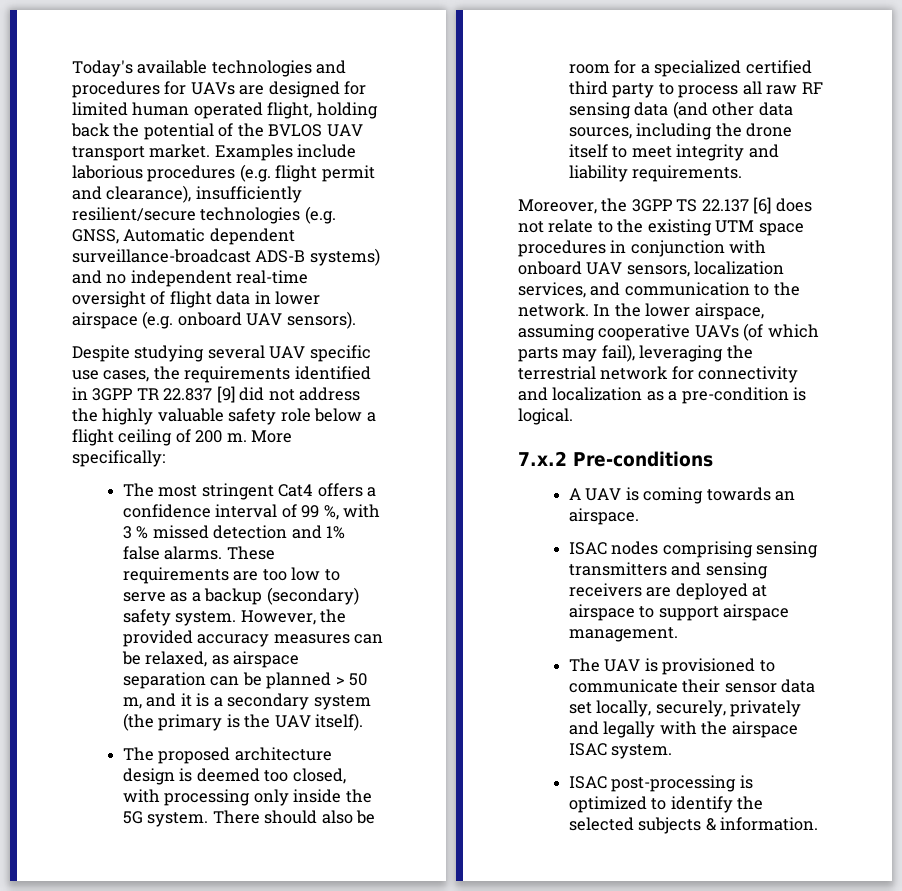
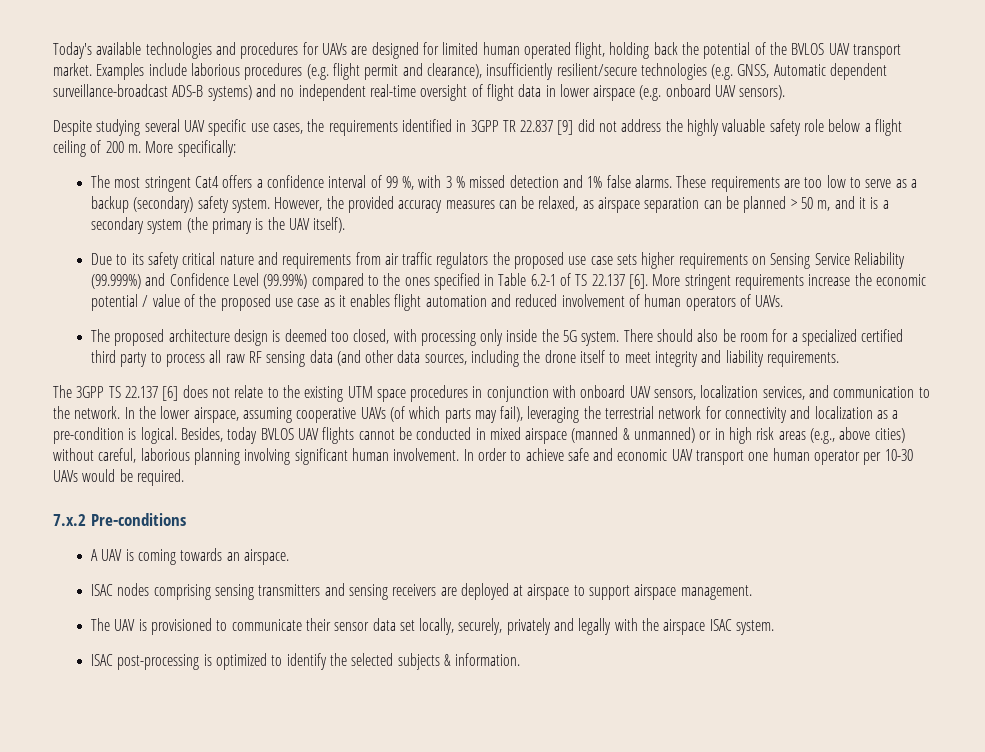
+ Due to its safety critical nature and requirements from air traffic regulators the proposed use case sets higher requirements on Sensing Service Reliability (99.999%) and Confidence Level (99.99%) compared to the ones specified in Table 6.2-1 of TS 22.137 [6]. More stringent requirements increase the economic potential / value of the proposed use case as it enables flight automation and reduced involvement of human operators of UAVs.
- Moreover, the 3GPP TS 22.137 [6] does not relate to the existing UTM space procedures in conjunction with onboard UAV sensors, localization services, and communication to the network.
+ The 3GPP TS 22.137 [6] does not relate to the existing UTM space procedures in conjunction with onboard UAV sensors, localization services, and communication to the network.
+ Besides, today BVLOS UAV flights cannot be conducted in mixed airspace (manned & unmanned) or in high risk areas (e.g., above cities) without careful, laborious planning involving significant human involvement. In order to achieve safe and economic UAV transport one human operator per 10-30 UAVs would be required.

